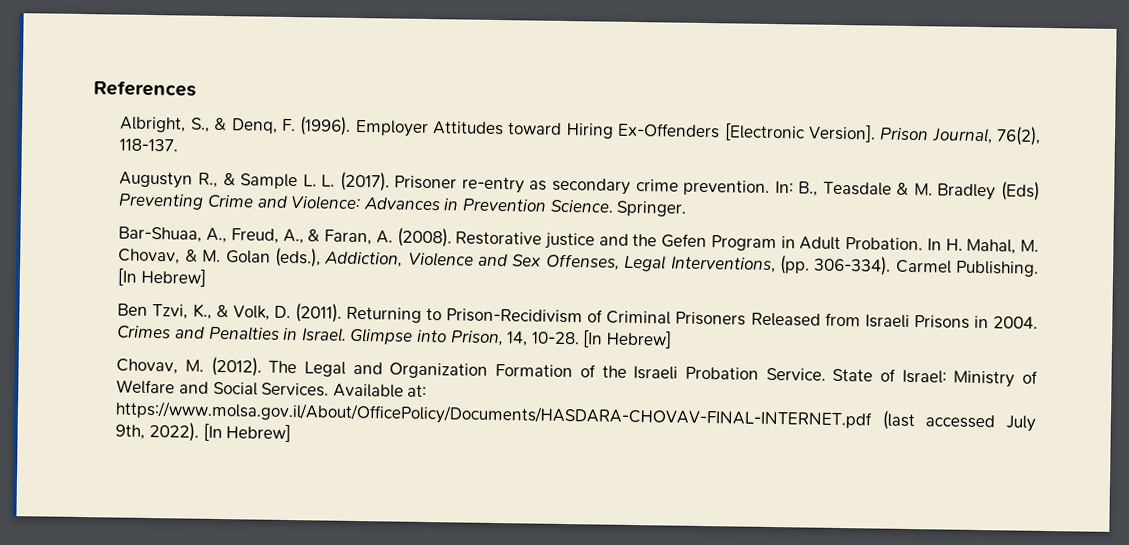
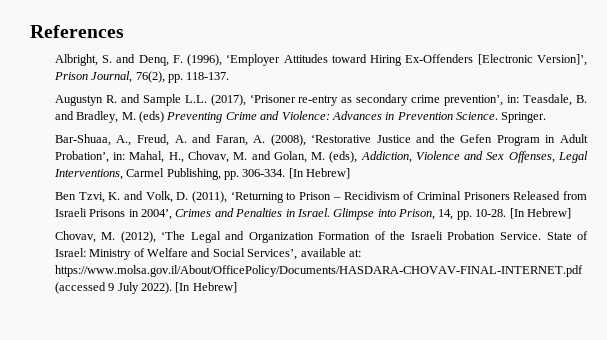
- Albright, S., & Denq, F. (1996). Employer Attitudes toward Hiring Ex-Offenders [Electronic Version]. Prison Journal, 76(2), 118-137.
+ Albright, S. and Denq, F. (1996), ‘Employer Attitudes toward Hiring Ex-Offenders [Electronic Version]’, Prison Journal, 76(2), pp. 118-137.
- Augustyn R., & Sample L. L. (2017). Prisoner re-entry as secondary crime prevention. In: B., Teasdale & M. Bradley (Eds) Preventing Crime and Violence: Advances in Prevention Science.
+ Augustyn R. and Sample L.L. (2017), ‘Prisoner re-entry as secondary crime prevention’, in: Teasdale, B. and Bradley, M. (eds) Preventing Crime and Violence: Advances in Prevention Science.
- Bar-Shuaa, A., Freud, A., & Faran, A. (2008). Restorative justice and the Gefen Program in Adult Probation. In H. Mahal, M. Chovav, & M. Golan (eds.), Addiction, Violence and Sex Offenses, Legal Interventions, (pp. 306-334). Carmel Publishing.
+ Bar-Shuaa, A., Freud, A. and Faran, A. (2008), ‘Restorative Justice and the Gefen Program in Adult Probation’, in: Mahal, H., Chovav, M. and Golan, M. (eds), Addiction, Violence and Sex Offenses, Legal Interventions, Carmel Publishing, pp. 306-334.
- Ben Tzvi, K., & Volk, D. (2011). Returning to Prison-Recidivism of Criminal Prisoners Released from Israeli Prisons in 2004. Crimes and Penalties in Israel.
+ Ben Tzvi, K. and Volk, D. (2011), ‘Returning to Prison – Recidivism of Criminal Prisoners Released from Israeli Prisons in 2004’, Crimes and Penalties in Israel.
- Glimpse into Prison, 14, 10-28.
+ Glimpse into Prison, 14, pp. 10-28.
- Chovav, M. (2012). The Legal and Organization Formation of the Israeli Probation Service.
+ Chovav, M. (2012), ‘The Legal and Organization Formation of the Israeli Probation Service.
- State of Israel: Ministry of Welfare and Social Services. Available at: https://www.molsa.gov.il/About/OfficePolicy/Documents/HASDARA-CHOVAV-FINAL-INTERNET.pdf (last accessed July 9th, 2022).
+ State of Israel: Ministry of Welfare and Social Services’, available at: https://www.molsa.gov.il/About/OfficePolicy/Documents/HASDARA-CHOVAV-FINAL-INTERNET.pdf (accessed 9 July 2022).

